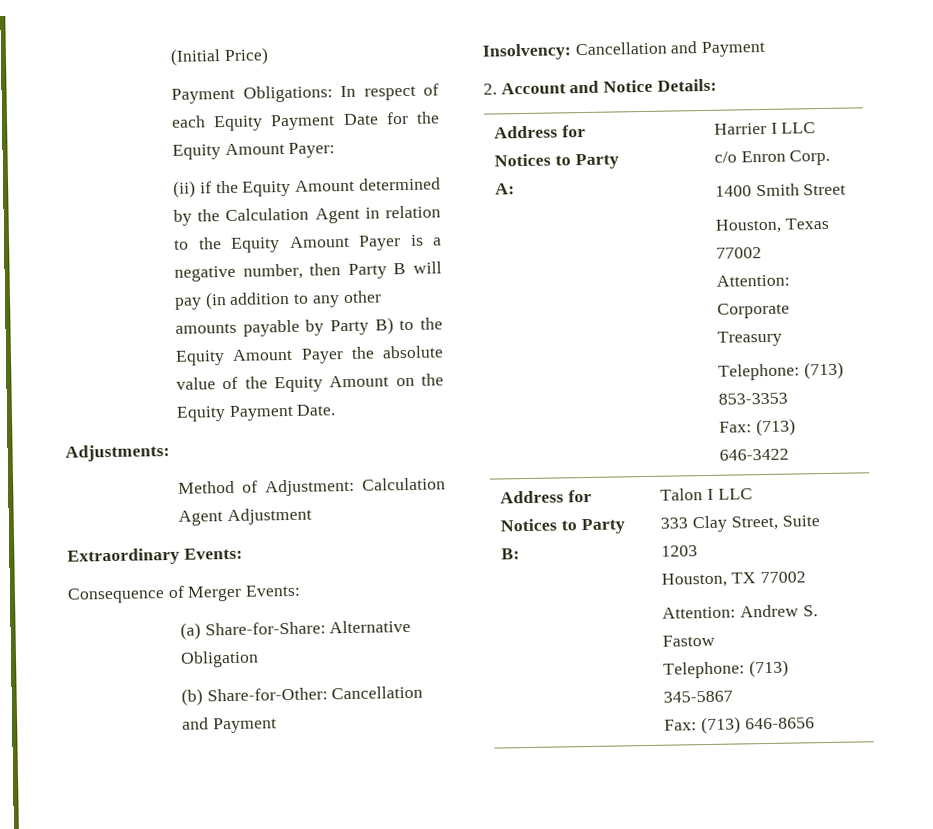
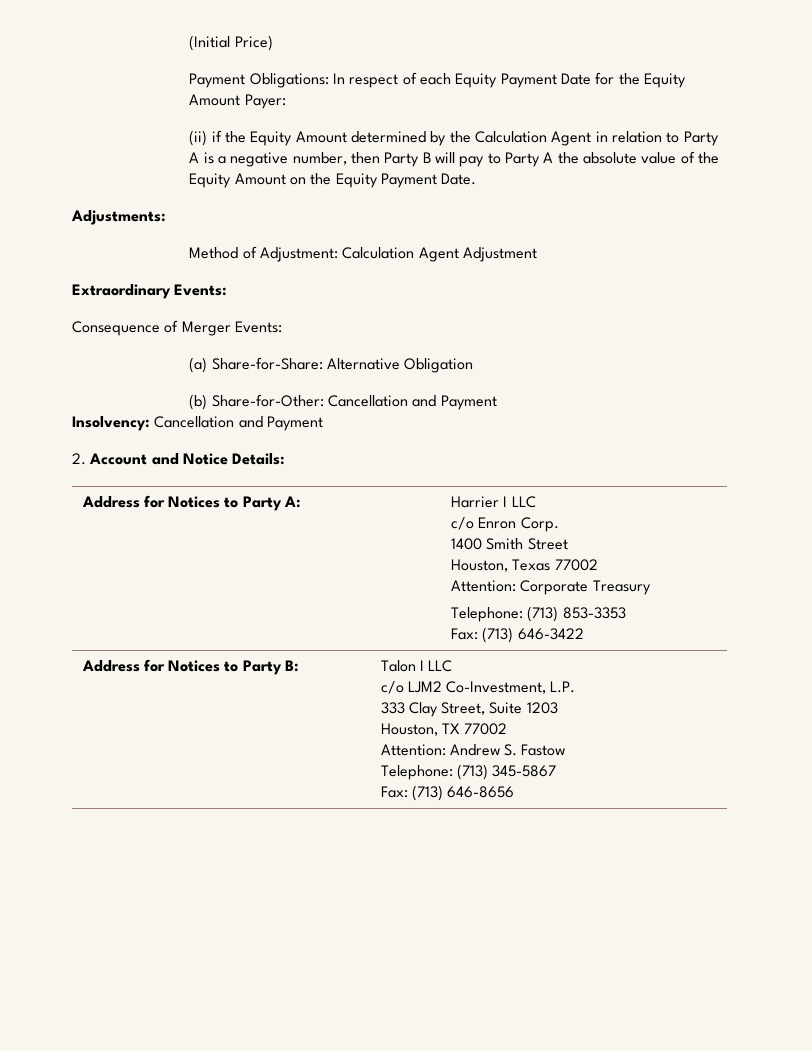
- (ii) if the Equity Amount determined by the Calculation Agent in relation to the Equity Amount Payer is a negative number, then Party B will pay (in addition to any other amounts payable by Party B) to the Equity Amount Payer the absolute value of the Equity Amount on the Equity Payment Date.
+ (ii) if the Equity Amount determined by the Calculation Agent in relation to Party A is a negative number, then Party B will pay to Party A the absolute value of the Equity Amount on the Equity Payment Date.
  Address for Notices to Party B: | Talon I LLC
+ c/o LJM2 Co-Investment, L.P.

